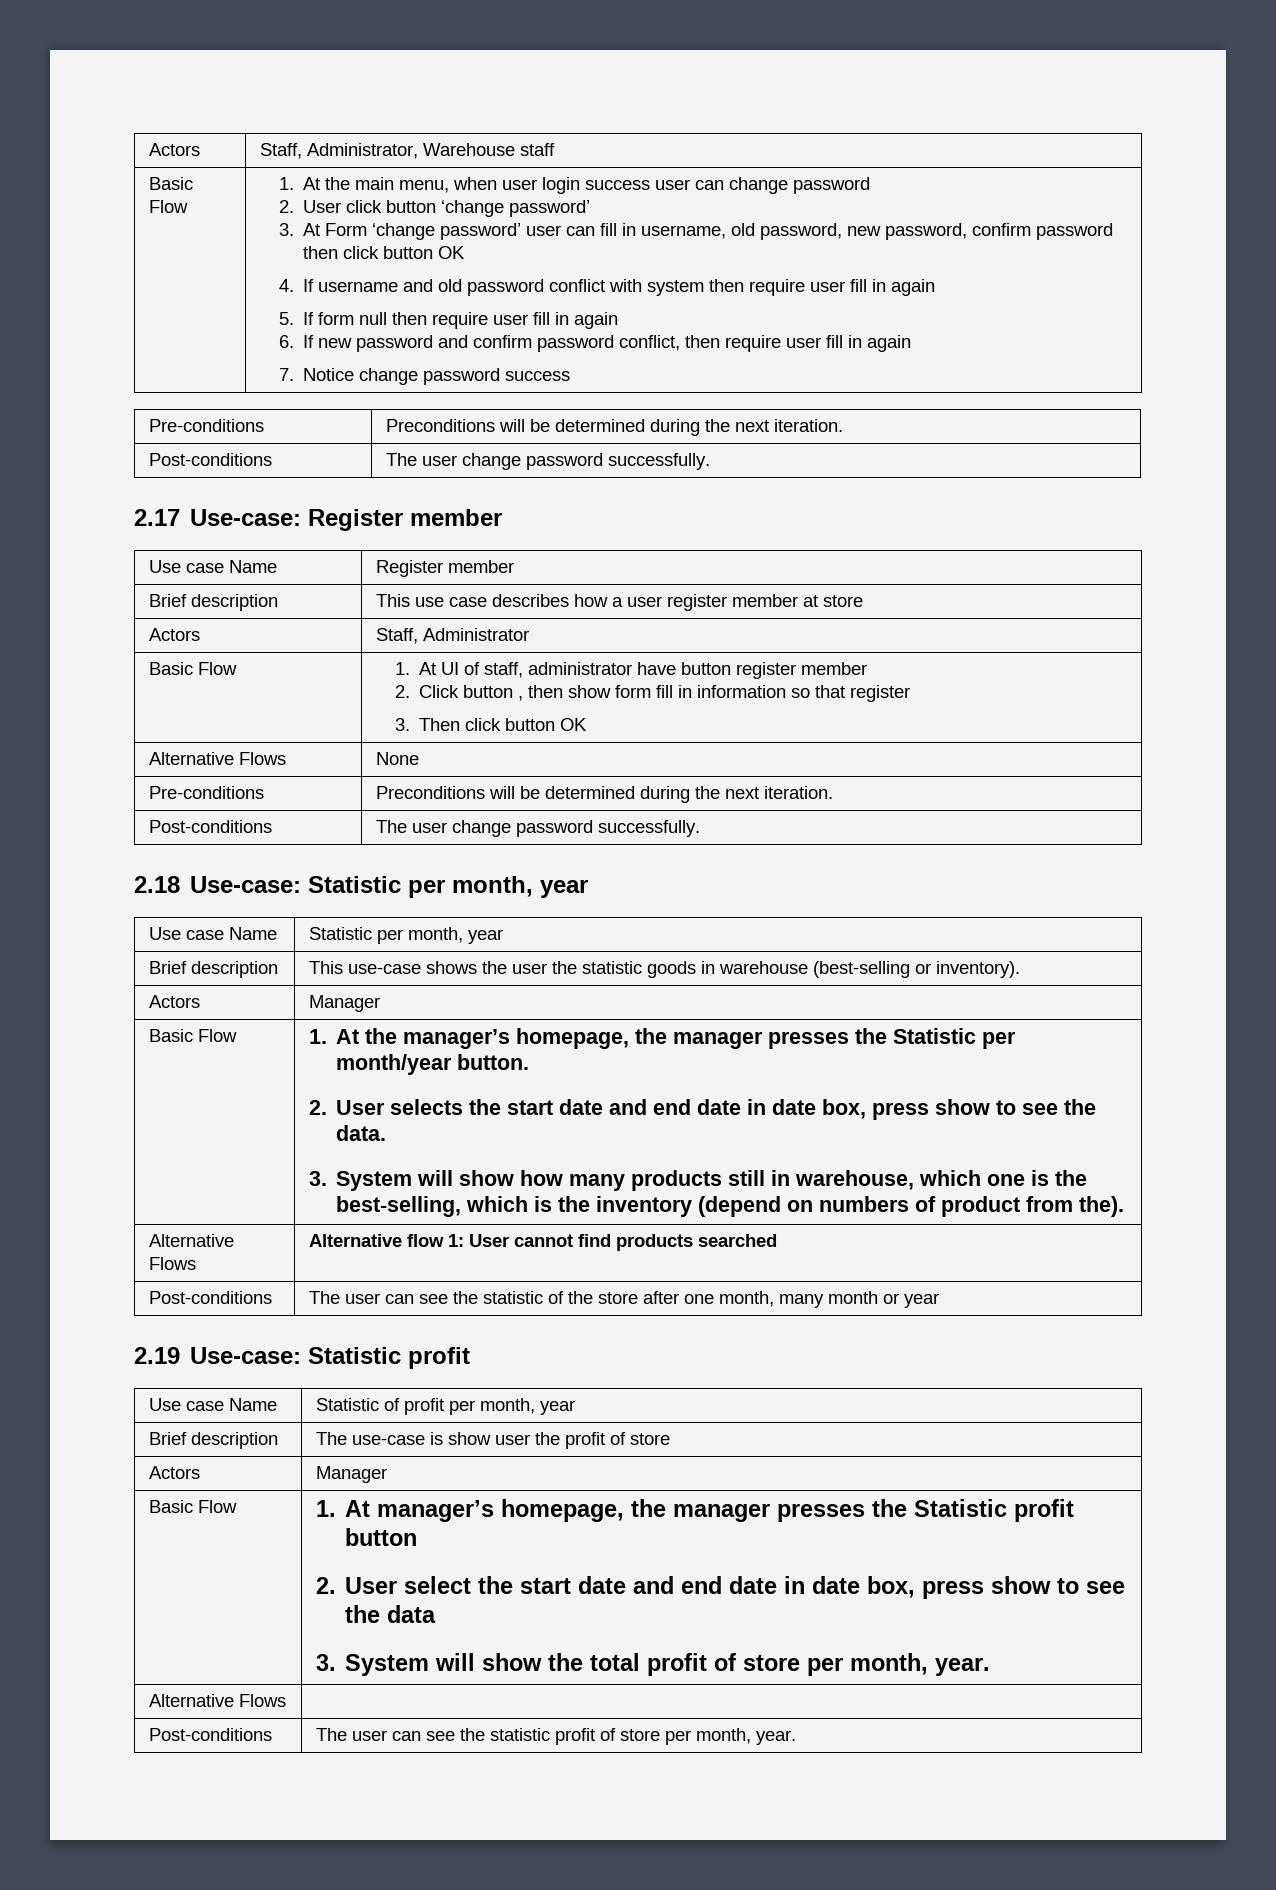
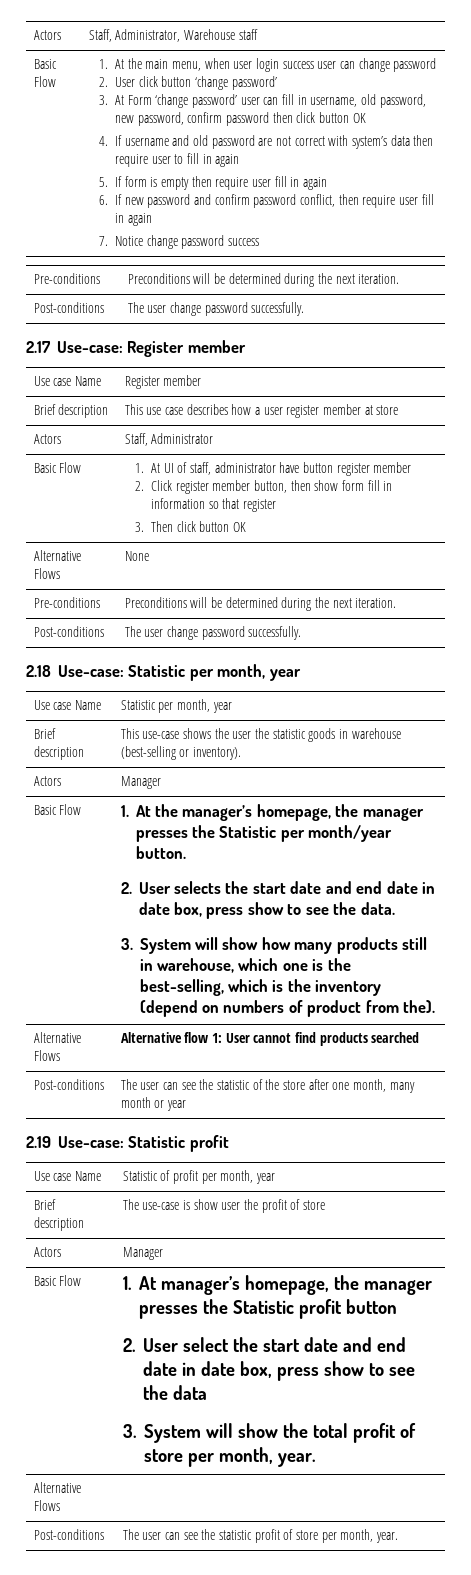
- 4. If username and old password conflict with system then require user fill in again
+ 4. If username and old password are not correct with system’s data then require user to fill in again
- 5. If form null then require user fill in again
+ 5. If form is empty then require user fill in again
  Basic Flow | 1. At UI of staff, administrator have button register member
- 2. Click button , then show form fill in information so that register
+ 2. Click register member button, then show form fill in information so that register

